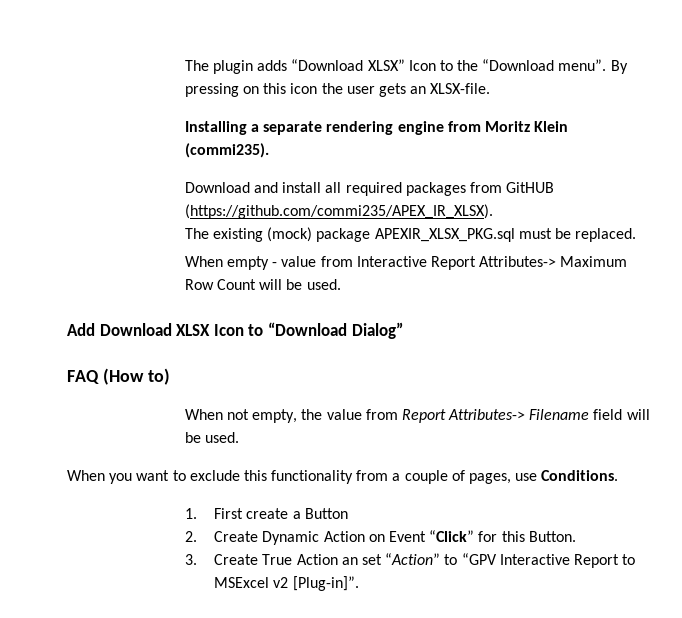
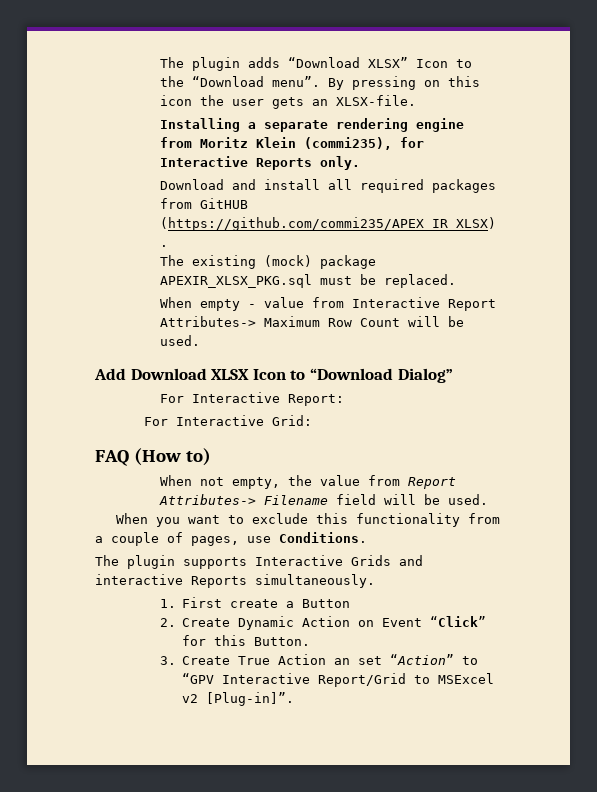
- Installing a separate rendering engine from Moritz Klein (commi235).
+ Installing a separate rendering engine from Moritz Klein (commi235), for Interactive Reports only.
+ For Interactive Report:
+ For Interactive Grid:
+ The plugin supports Interactive Grids and interactive Reports simultaneously.
- 3. Create True Action an set “Action” to “GPV Interactive Report to MSExcel v2 [Plug-in]”.
+ 3. Create True Action an set “Action” to “GPV Interactive Report/Grid to MSExcel v2 [Plug-in]”.

